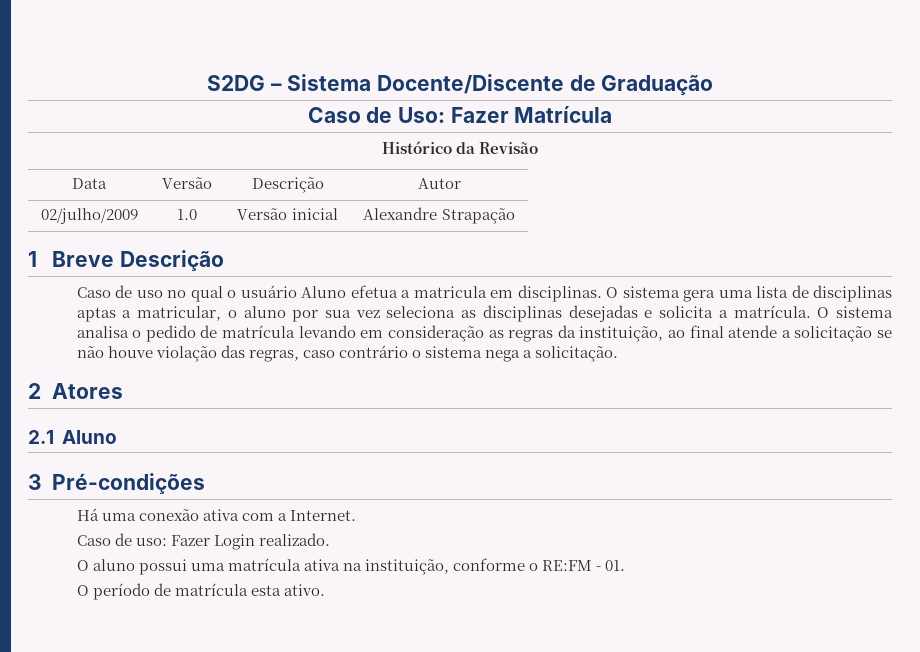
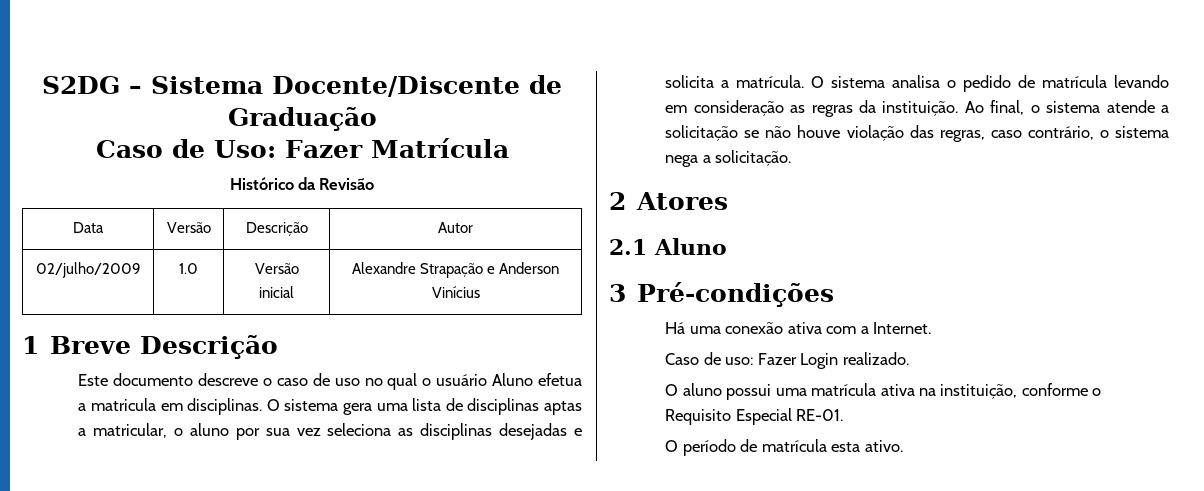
- 02/julho/2009 | 1.0 | Versão inicial | Alexandre Strapação
+ 02/julho/2009 | 1.0 | Versão inicial | Alexandre Strapação e Anderson Vinícius
- Caso de uso no qual o usuário Aluno efetua a matricula em disciplinas.
+ Este documento descreve o caso de uso no qual o usuário Aluno efetua a matricula em disciplinas.
- O sistema analisa o pedido de matrícula levando em consideração as regras da instituição, ao final atende a solicitação se não houve violação das regras, caso contrário o sistema nega a solicitação.
+ O sistema analisa o pedido de matrícula levando em consideração as regras da instituição. Ao final, o sistema atende a solicitação se não houve violação das regras, caso contrário, o sistema nega a solicitação.
- O aluno possui uma matrícula ativa na instituição, conforme o RE:FM - 01.
+ O aluno possui uma matrícula ativa na instituição, conforme o Requisito Especial RE-01.

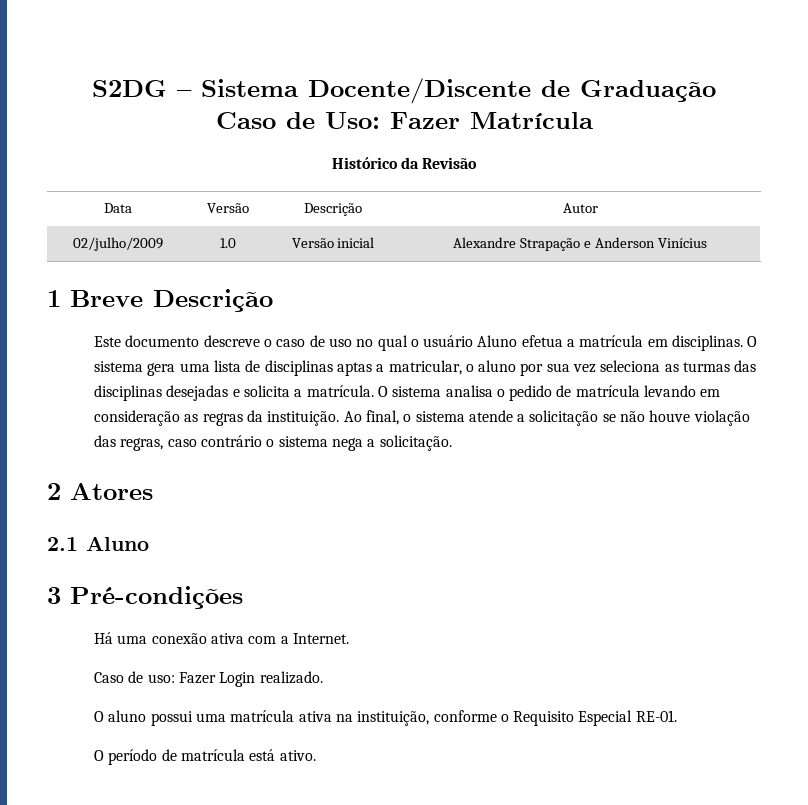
- Este documento descreve o caso de uso no qual o usuário Aluno efetua a matricula em disciplinas.
+ Este documento descreve o caso de uso no qual o usuário Aluno efetua a matrícula em disciplinas.
- O sistema gera uma lista de disciplinas aptas a matricular, o aluno por sua vez seleciona as disciplinas desejadas e solicita a matrícula.
+ O sistema gera uma lista de disciplinas aptas a matricular, o aluno por sua vez seleciona as turmas das disciplinas desejadas e solicita a matrícula.
- Ao final, o sistema atende a solicitação se não houve violação das regras, caso contrário, o sistema nega a solicitação.
+ Ao final, o sistema atende a solicitação se não houve violação das regras, caso contrário o sistema nega a solicitação.
- O período de matrícula esta ativo.
+ O período de matrícula está ativo.

